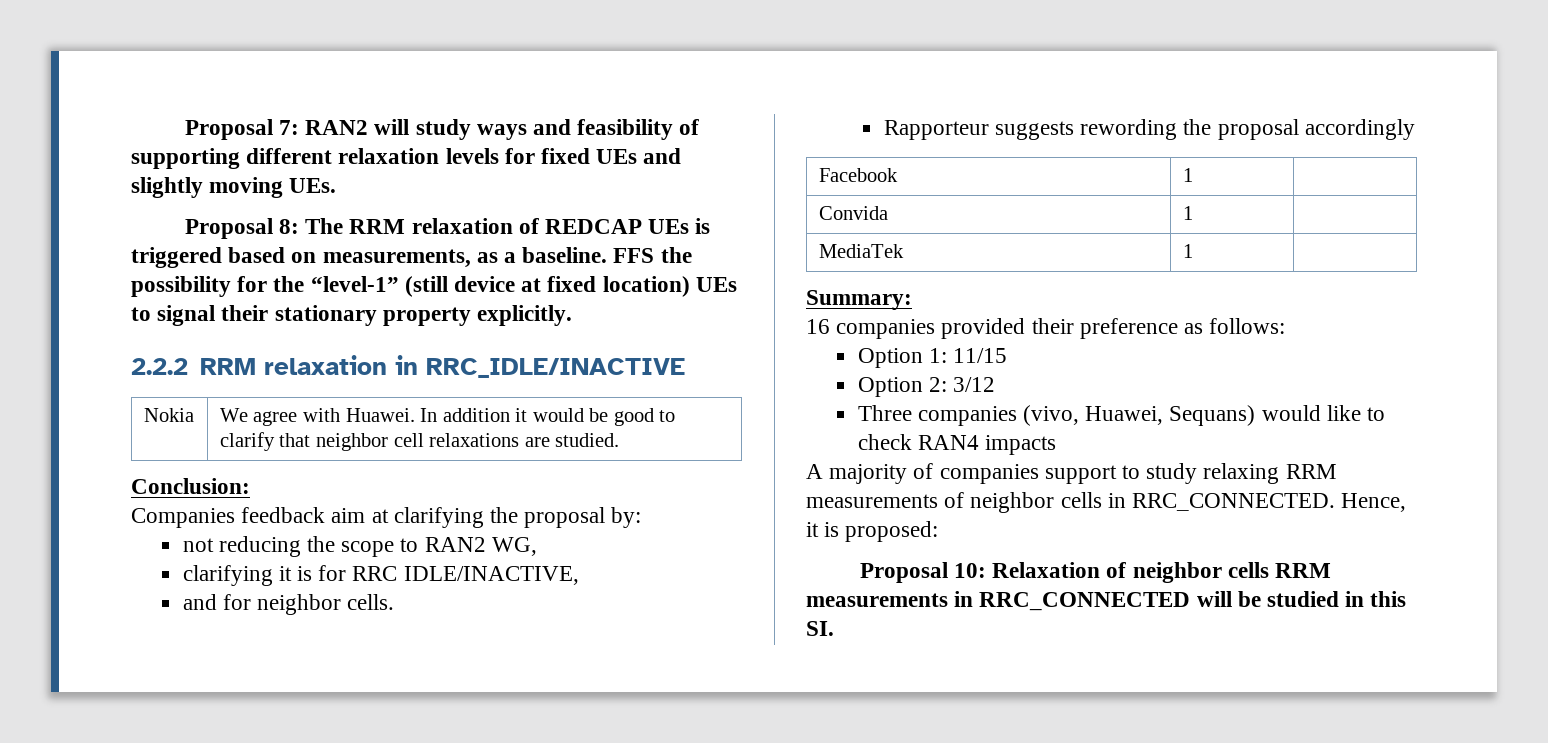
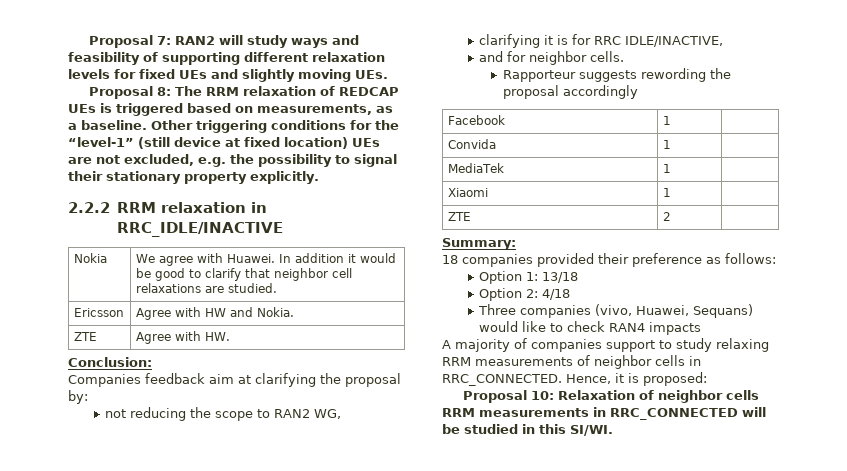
- FFS the possibility for the “level-1” (still device at fixed location) UEs to signal their stationary property explicitly.
+ Other triggering conditions for the “level-1” (still device at fixed location) UEs are not excluded, e.g. the possibility to signal their stationary property explicitly.
+ Ericsson | Agree with HW and Nokia.
+ ZTE | Agree with HW.
+ Xiaomi | 1 |
+ ZTE | 2 |
- 16 companies provided their preference as follows:
+ 18 companies provided their preference as follows:
- Option 1: 11/15
+ Option 1: 13/18
- Option 2: 3/12
+ Option 2: 4/18
- Proposal 10: Relaxation of neighbor cells RRM measurements in RRC_CONNECTED will be studied in this SI.
+ Proposal 10: Relaxation of neighbor cells RRM measurements in RRC_CONNECTED will be studied in this SI/WI.

